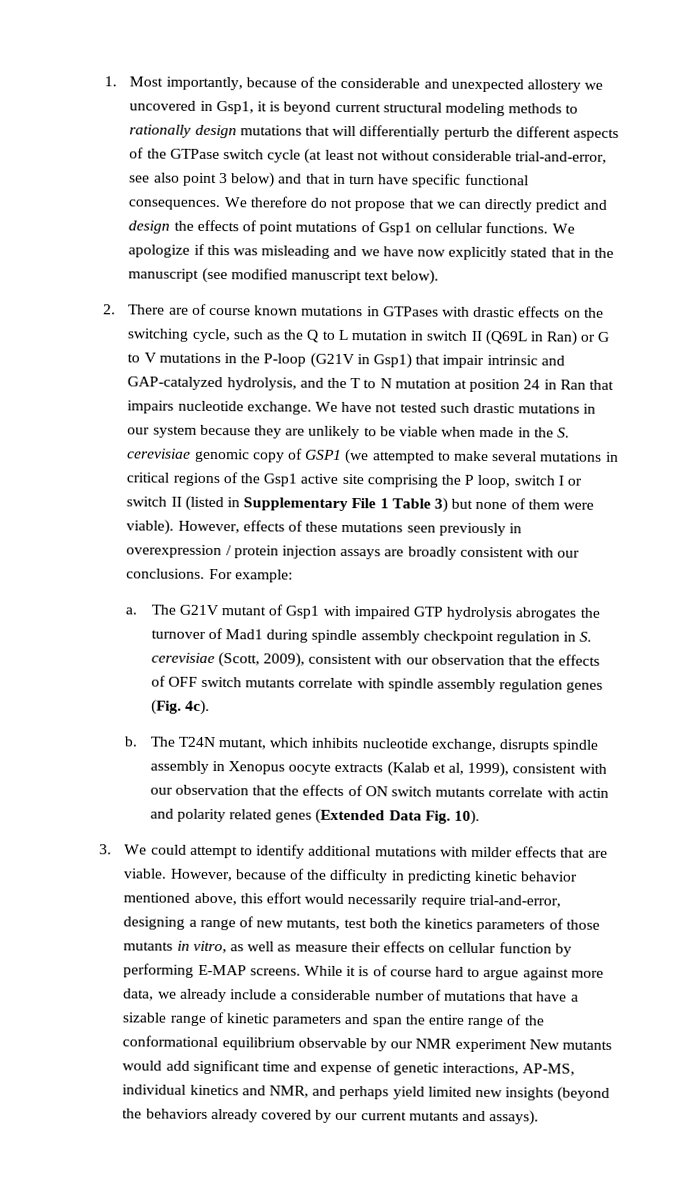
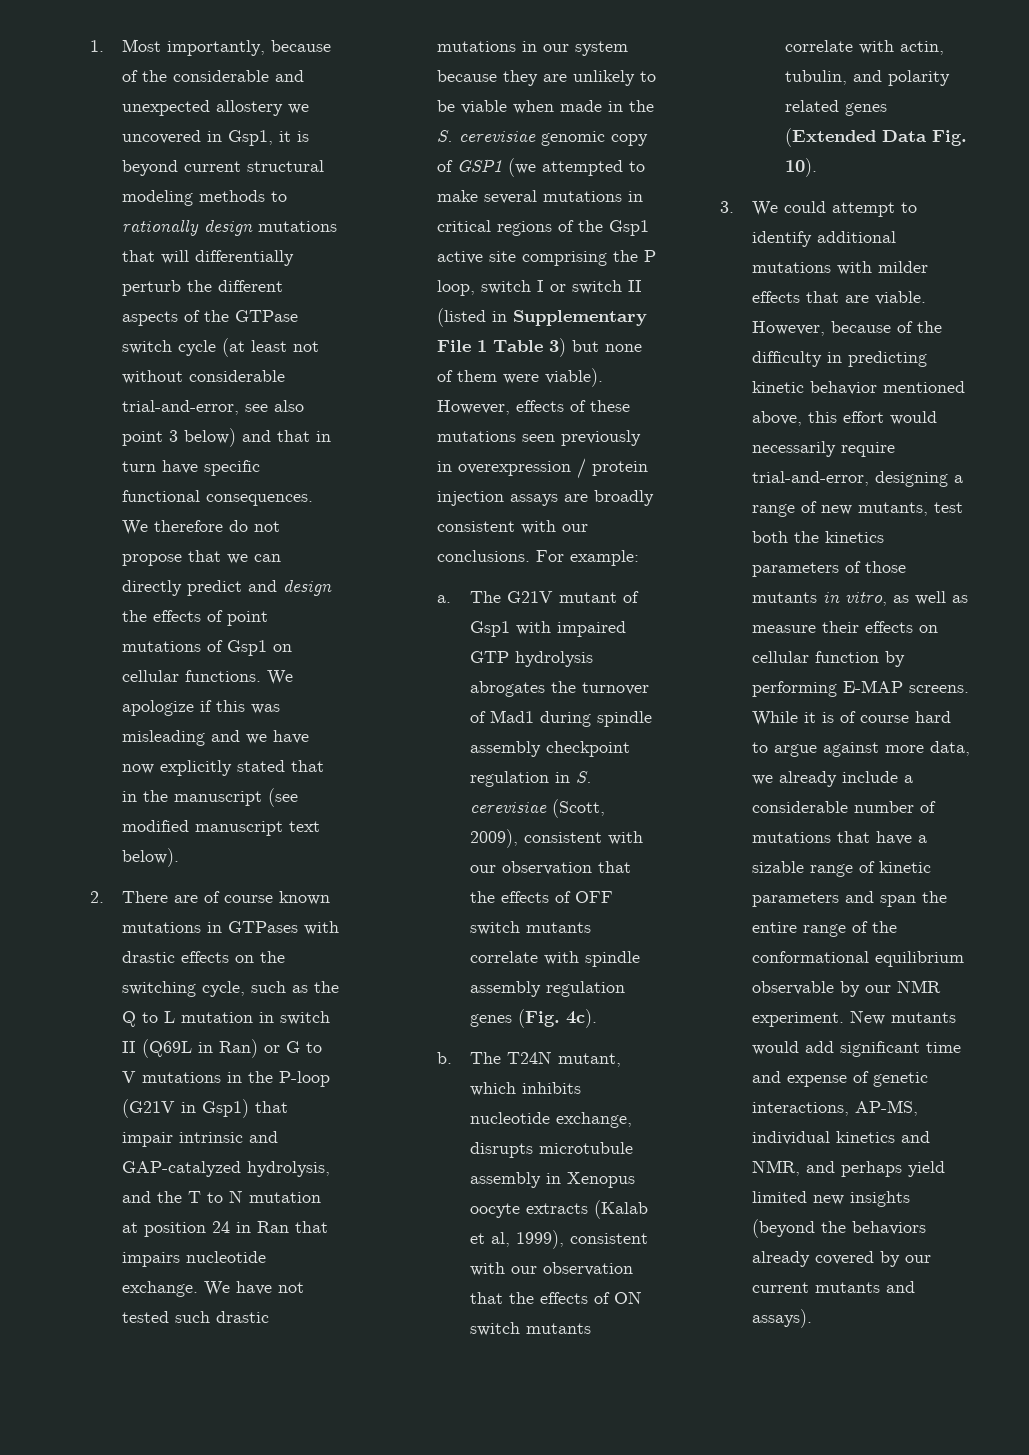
- The T24N mutant, which inhibits nucleotide exchange, disrupts spindle assembly in Xenopus oocyte extracts (Kalab et al, 1999), consistent with our observation that the effects of ON switch mutants correlate with actin and polarity related genes (Extended Data Fig. 10).
+ The T24N mutant, which inhibits nucleotide exchange, disrupts microtubule assembly in Xenopus oocyte extracts (Kalab et al, 1999), consistent with our observation that the effects of ON switch mutants correlate with actin, tubulin, and polarity related genes (Extended Data Fig. 10).
- While it is of course hard to argue against more data, we already include a considerable number of mutations that have a sizable range of kinetic parameters and span the entire range of the conformational equilibrium observable by our NMR experiment New mutants would add significant time and expense of genetic interactions, AP-MS, individual kinetics and NMR, and perhaps yield limited new insights (beyond the behaviors already covered by our current mutants and assays).
+ While it is of course hard to argue against more data, we already include a considerable number of mutations that have a sizable range of kinetic parameters and span the entire range of the conformational equilibrium observable by our NMR experiment. New mutants would add significant time and expense of genetic interactions, AP-MS, individual kinetics and NMR, and perhaps yield limited new insights (beyond the behaviors already covered by our current mutants and assays).

